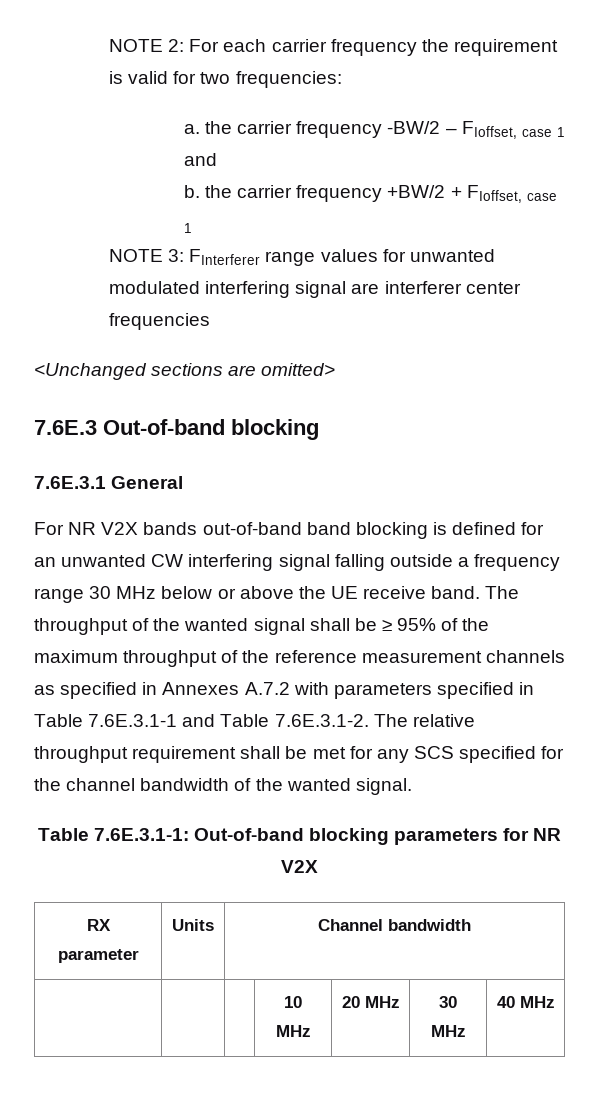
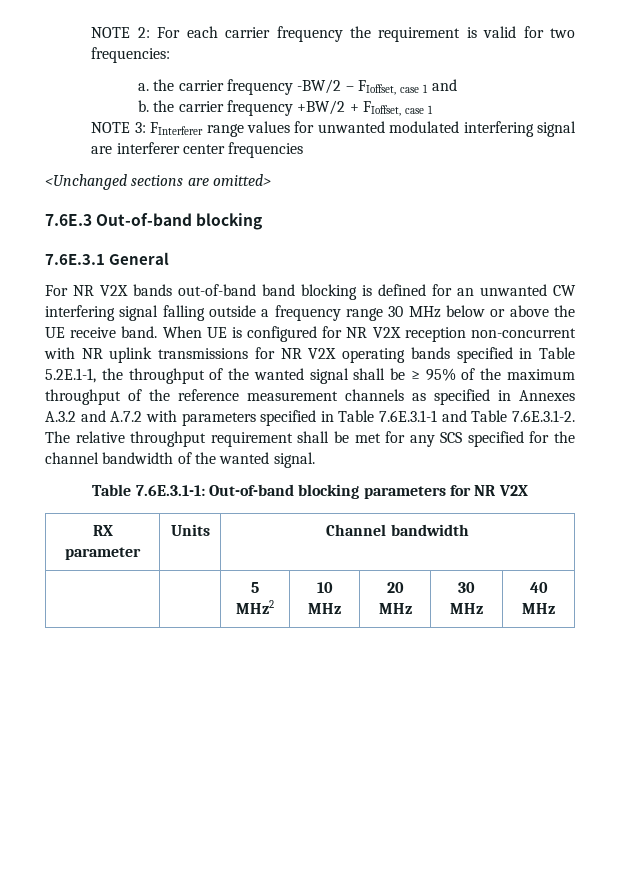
- The throughput of the wanted signal shall be ≥ 95% of the maximum throughput of the reference measurement channels as specified in Annexes A.7.2 with parameters specified in Table 7.6E.3.1-1 and Table 7.6E.3.1-2. The relative throughput requirement shall be met for any SCS specified for the channel bandwidth of the wanted signal.
+ When UE is configured for NR V2X reception non-concurrent with NR uplink transmissions for NR V2X operating bands specified in Table 5.2E.1-1, the throughput of the wanted signal shall be ≥ 95% of the maximum throughput of the reference measurement channels as specified in Annexes A.3.2 and A.7.2 with parameters specified in Table 7.6E.3.1-1 and Table 7.6E.3.1-2. The relative throughput requirement shall be met for any SCS specified for the channel bandwidth of the wanted signal.
- | | | 10 MHz | 20 MHz | 30 MHz | 40 MHz
+ | | 5 MHz2 | 10 MHz | 20 MHz | 30 MHz | 40 MHz

